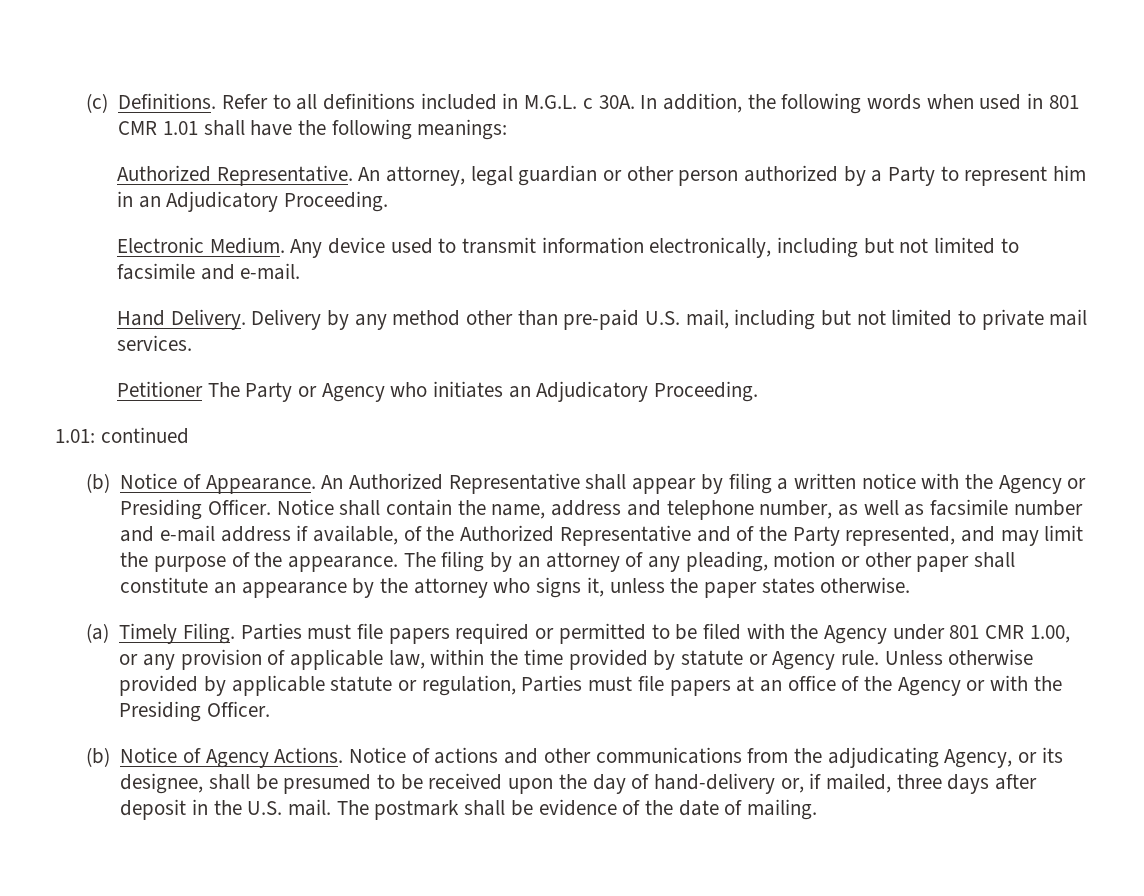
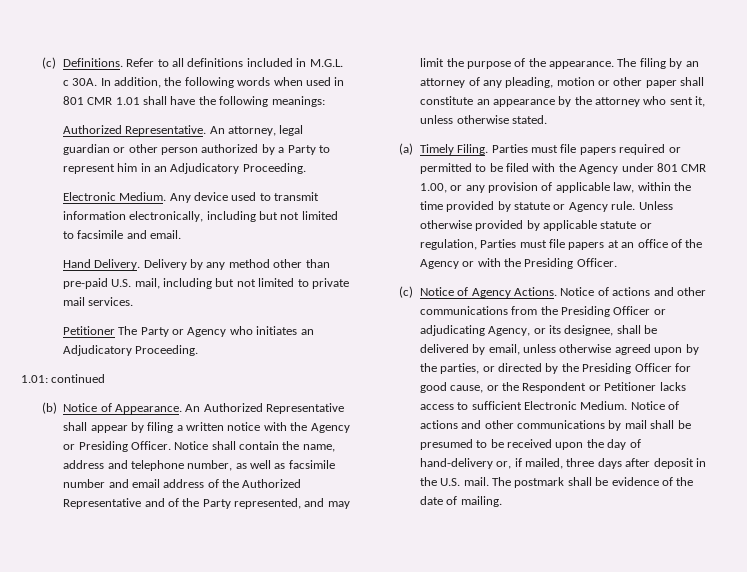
- Any device used to transmit information electronically, including but not limited to facsimile and e-mail.
+ Any device used to transmit information electronically, including but not limited to facsimile and email.
- Notice shall contain the name, address and telephone number, as well as facsimile number and e-mail address if available, of the Authorized Representative and of the Party represented, and may limit the purpose of the appearance.
+ Notice shall contain the name, address and telephone number, as well as facsimile number and email address of the Authorized Representative and of the Party represented, and may limit the purpose of the appearance.
- The filing by an attorney of any pleading, motion or other paper shall constitute an appearance by the attorney who signs it, unless the paper states otherwise.
+ The filing by an attorney of any pleading, motion or other paper shall constitute an appearance by the attorney who sent it, unless otherwise stated.
- (b) Notice of Agency Actions.
+ (c) Notice of Agency Actions.
- Notice of actions and other communications from the adjudicating Agency, or its designee, shall be presumed to be received upon the day of hand-delivery or, if mailed, three days after deposit in the U.S. mail.
+ Notice of actions and other communications from the Presiding Officer or adjudicating Agency, or its designee, shall be delivered by email, unless otherwise agreed upon by the parties, or directed by the Presiding Officer for good cause, or the Respondent or Petitioner lacks access to sufficient Electronic Medium. Notice of actions and other communications by mail shall be presumed to be received upon the day of hand-delivery or, if mailed, three days after deposit in the U.S. mail.

